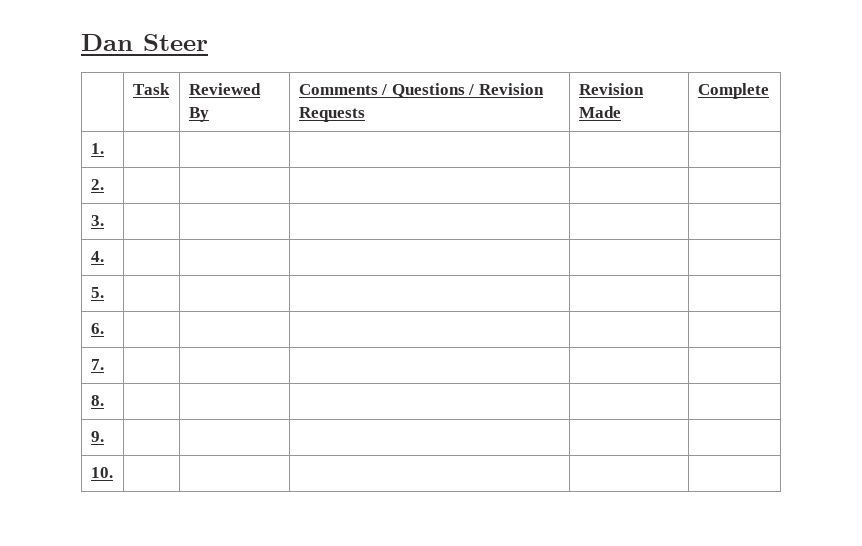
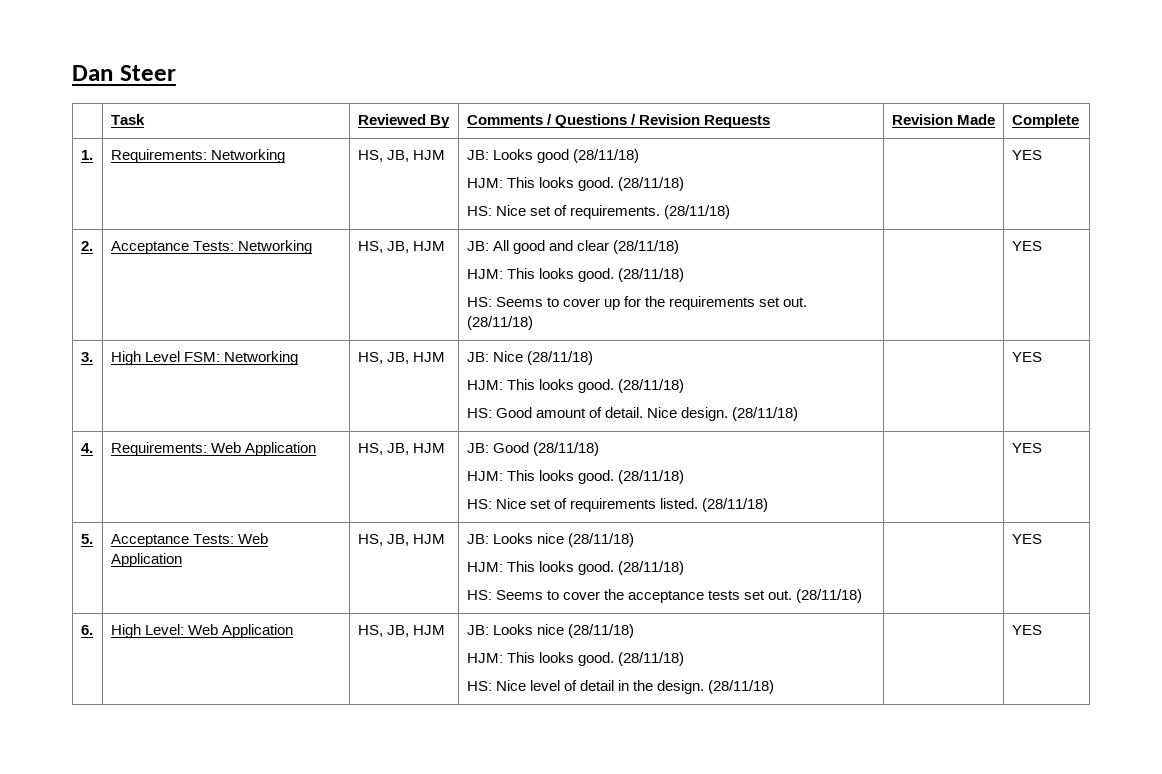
- 1. | | | | |
- 2. | | | | |
- 3. | | | | |
- 4. | | | | |
- 5. | | | | |
- 6. | | | | |
- 7. | | | | |
- 8. | | | | |
- 9. | | | | |
- 10. | | | | |
+ 1. | Requirements: Networking | HS, JB, HJM | JB: Looks good (28/11/18)
+ HJM: This looks good. (28/11/18)
+ HS: Nice set of requirements. (28/11/18) | | YES
+ 2. | Acceptance Tests: Networking | HS, JB, HJM | JB: All good and clear (28/11/18)
+ HJM: This looks good. (28/11/18)
+ HS: Seems to cover up for the requirements set out. (28/11/18) | | YES
+ 3. | High Level FSM: Networking | HS, JB, HJM | JB: Nice (28/11/18)
+ HJM: This looks good. (28/11/18)
+ HS: Good amount of detail. Nice design. (28/11/18) | | YES
+ 4. | Requirements: Web Application | HS, JB, HJM | JB: Good (28/11/18)
+ HJM: This looks good. (28/11/18)
+ HS: Nice set of requirements listed. (28/11/18) | | YES
+ 5. | Acceptance Tests: Web Application | HS, JB, HJM | JB: Looks nice (28/11/18)
+ HJM: This looks good. (28/11/18)
+ HS: Seems to cover the acceptance tests set out. (28/11/18) | | YES
+ 6. | High Level: Web Application | HS, JB, HJM | JB: Looks nice (28/11/18)
+ HJM: This looks good. (28/11/18)
+ HS: Nice level of detail in the design. (28/11/18) | | YES

